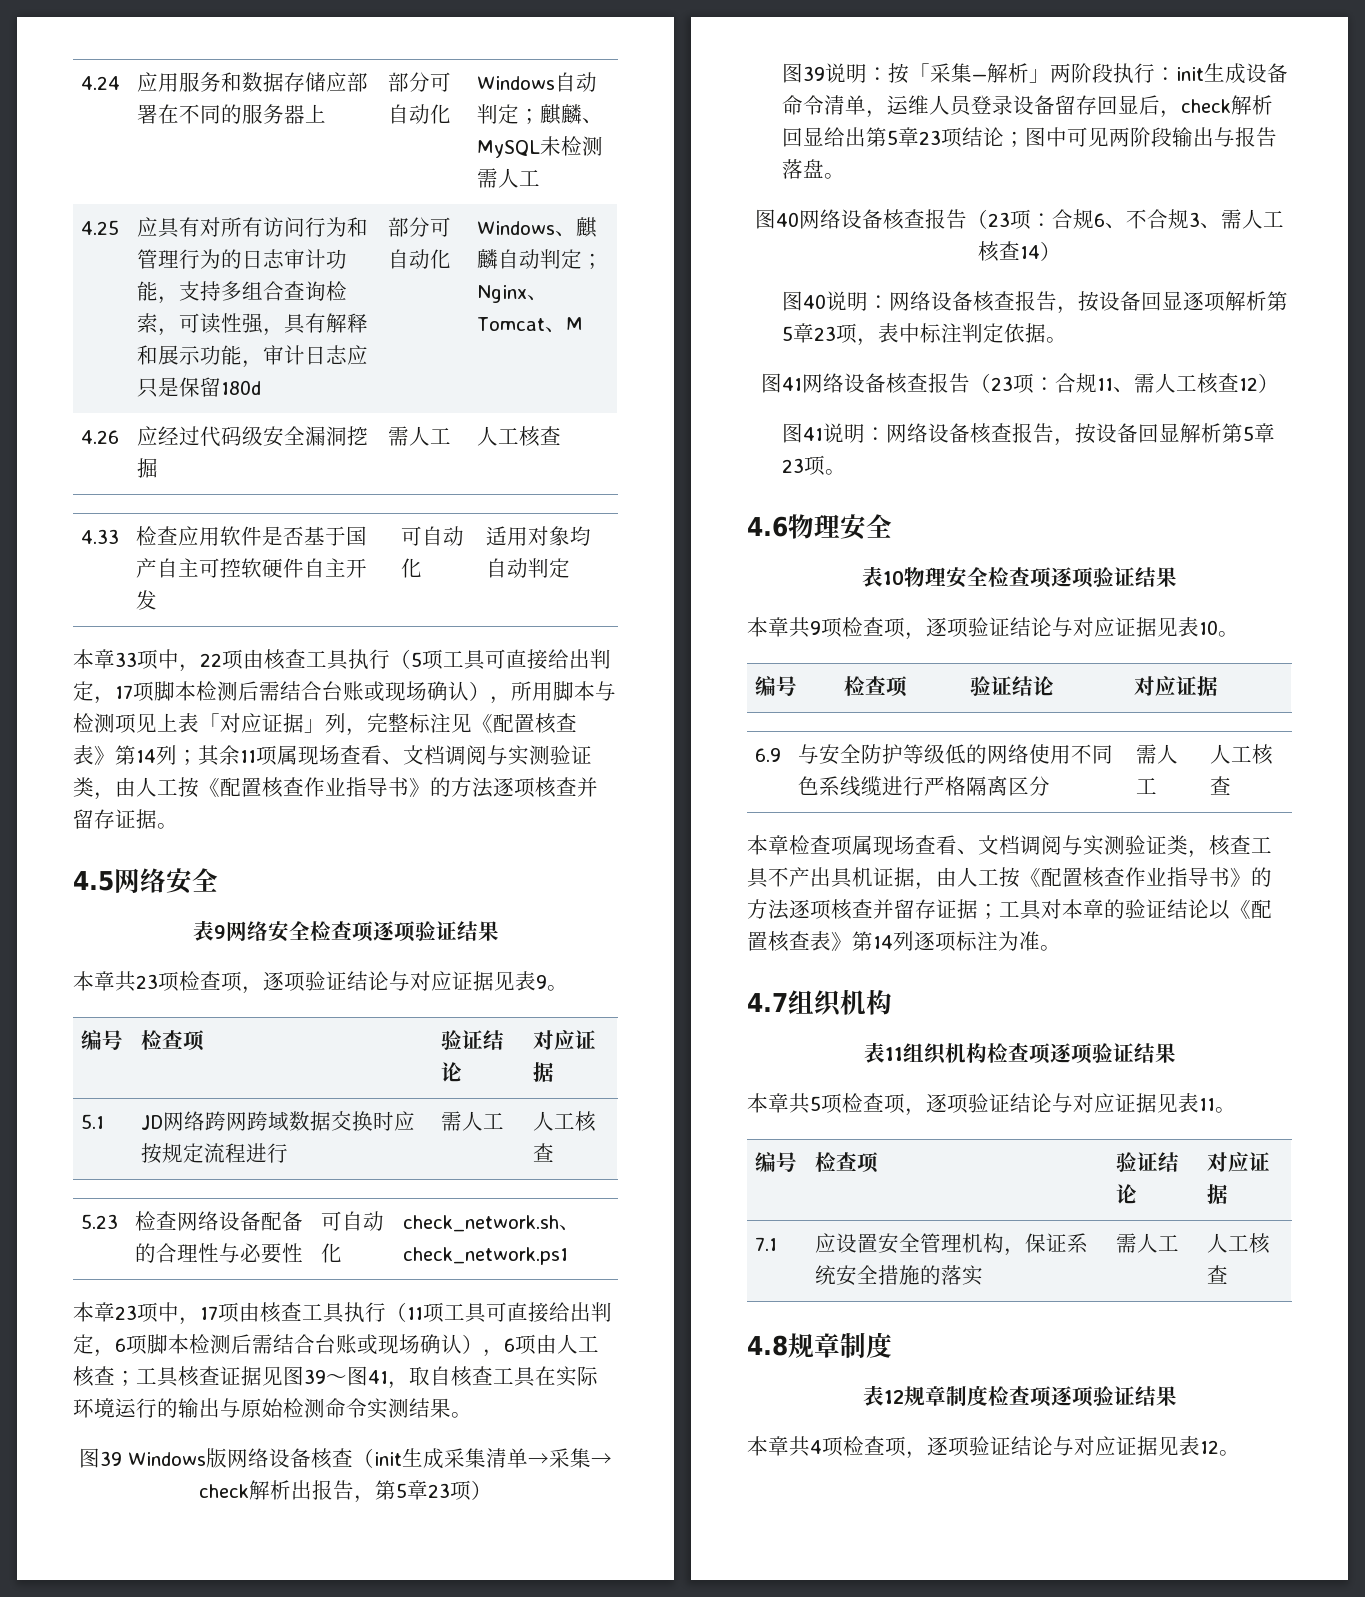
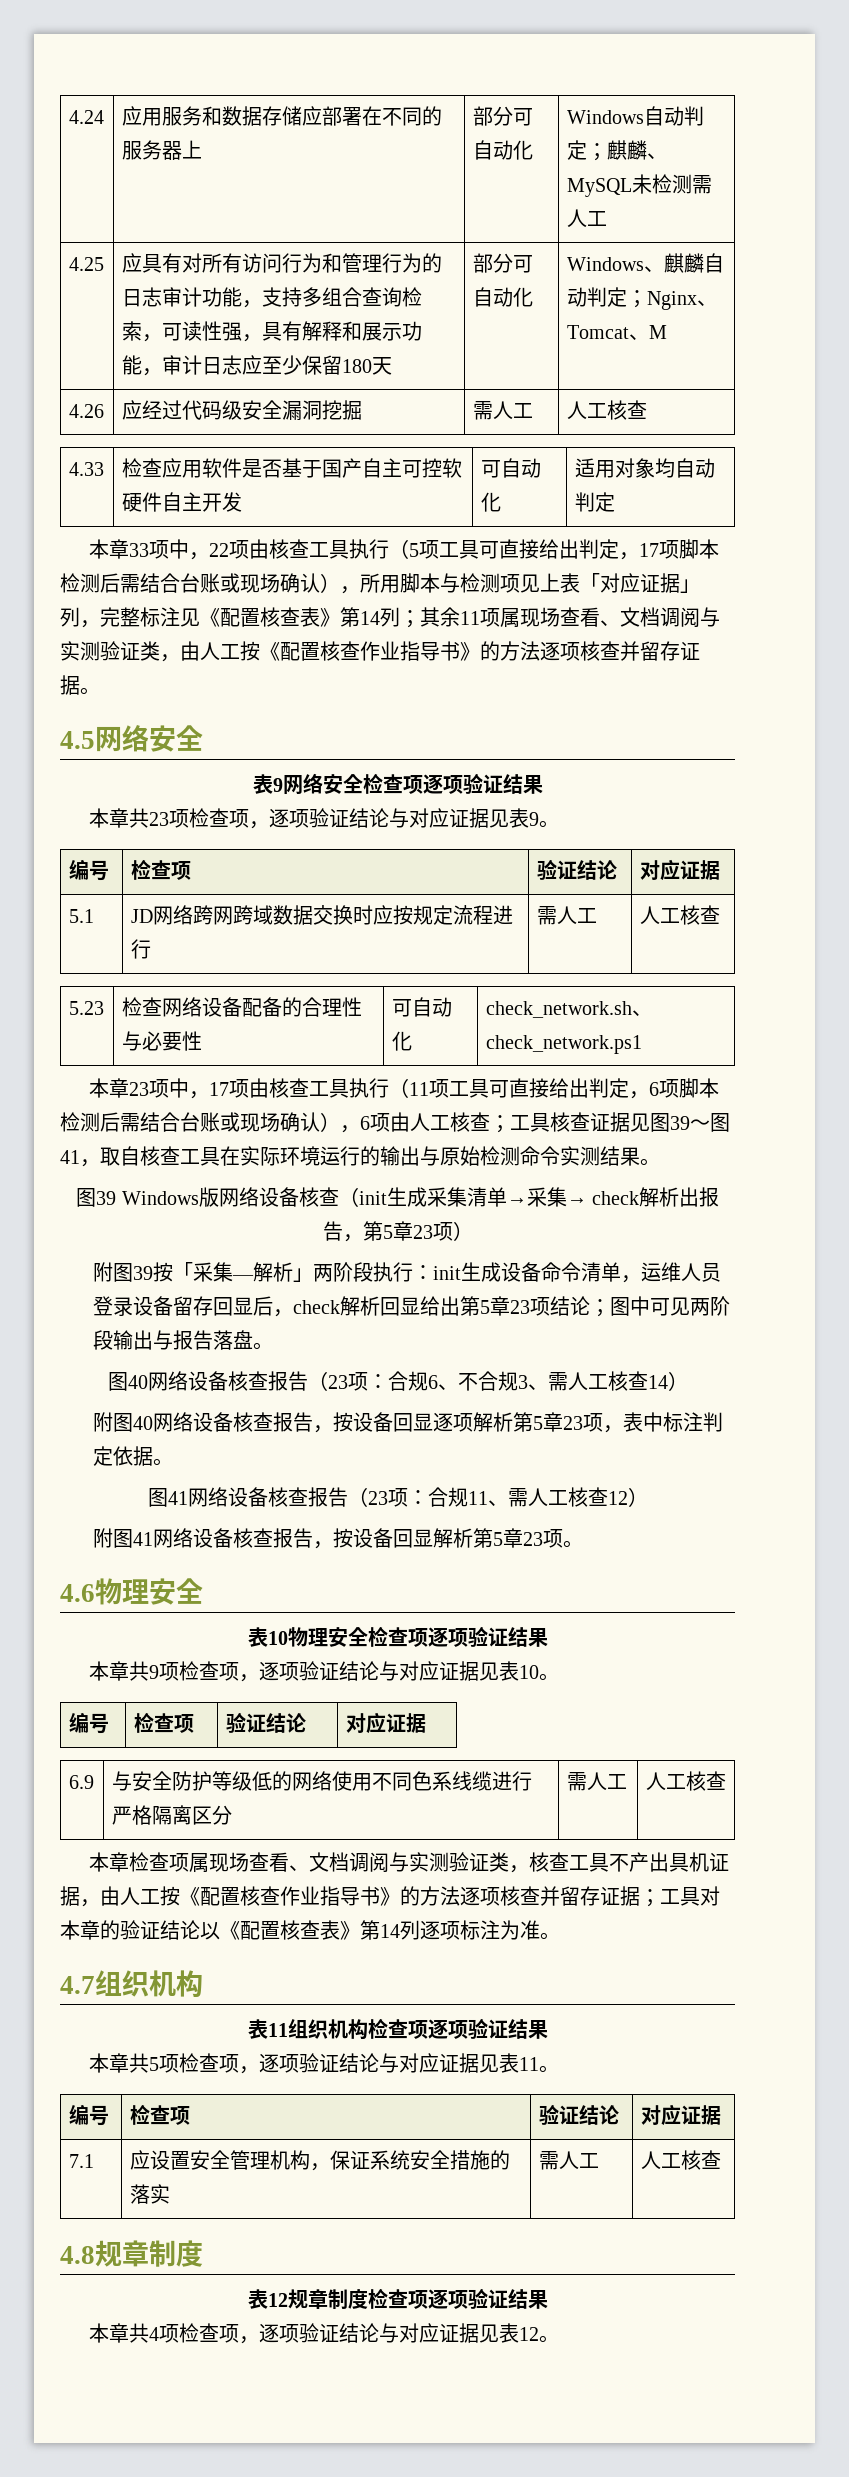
- 应具有对所有访问行为和管理行为的日志审计功能，支持多组合查询检索，可读性强，具有解释和展示功能，审计日志应只是保留180d
+ 应具有对所有访问行为和管理行为的日志审计功能，支持多组合查询检索，可读性强，具有解释和展示功能，审计日志应至少保留180天
- 图39说明：按「采集—解析」两阶段执行：init生成设备命令清单，运维人员登录设备留存回显后，check解析回显给出第5章23项结论；图中可见两阶段输出与报告落盘。
+ 附图39按「采集—解析」两阶段执行：init生成设备命令清单，运维人员登录设备留存回显后，check解析回显给出第5章23项结论；图中可见两阶段输出与报告落盘。
- 图40说明：网络设备核查报告，按设备回显逐项解析第5章23项，表中标注判定依据。
+ 附图40网络设备核查报告，按设备回显逐项解析第5章23项，表中标注判定依据。
- 图41说明：网络设备核查报告，按设备回显解析第5章23项。
+ 附图41网络设备核查报告，按设备回显解析第5章23项。

